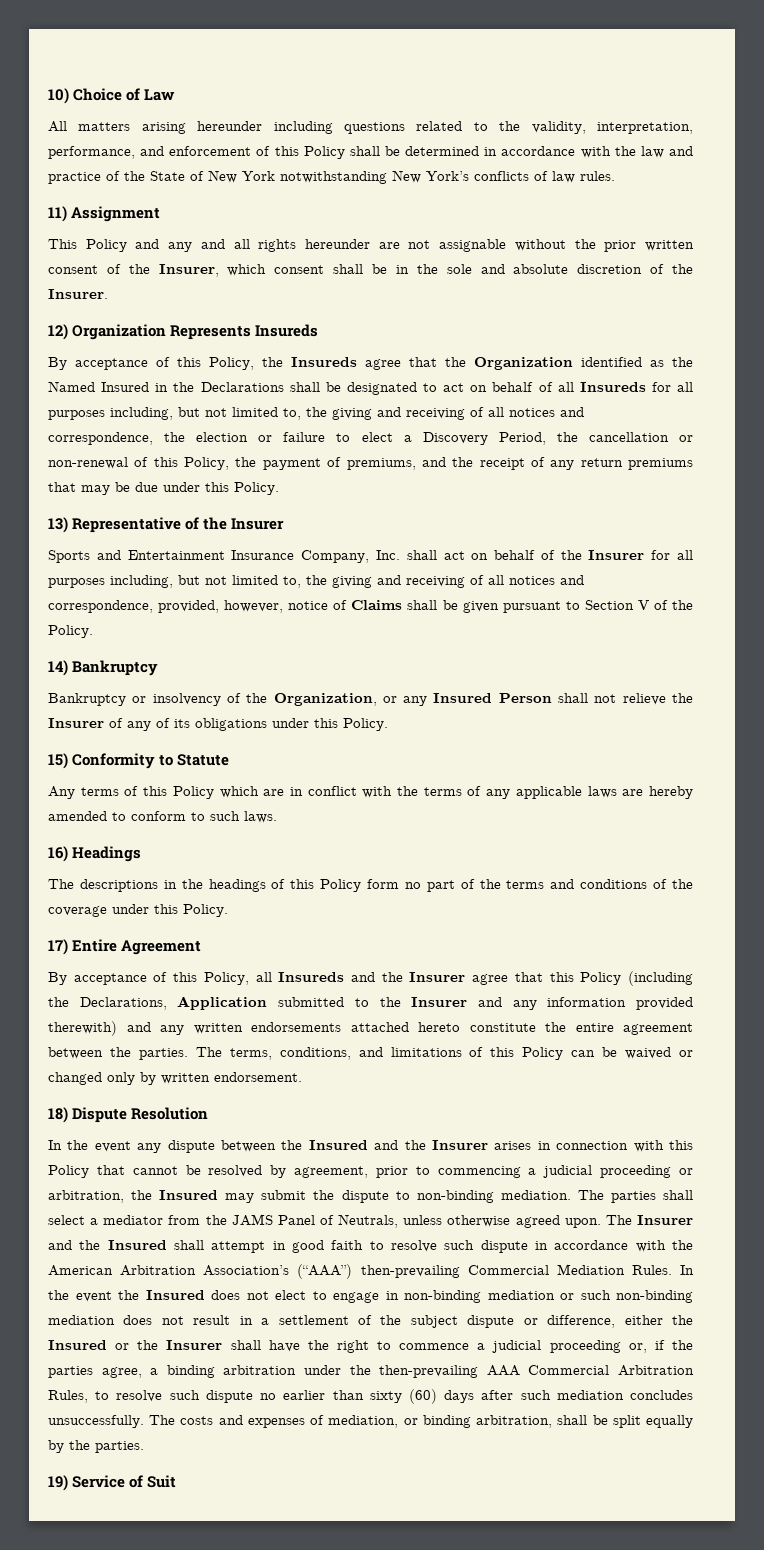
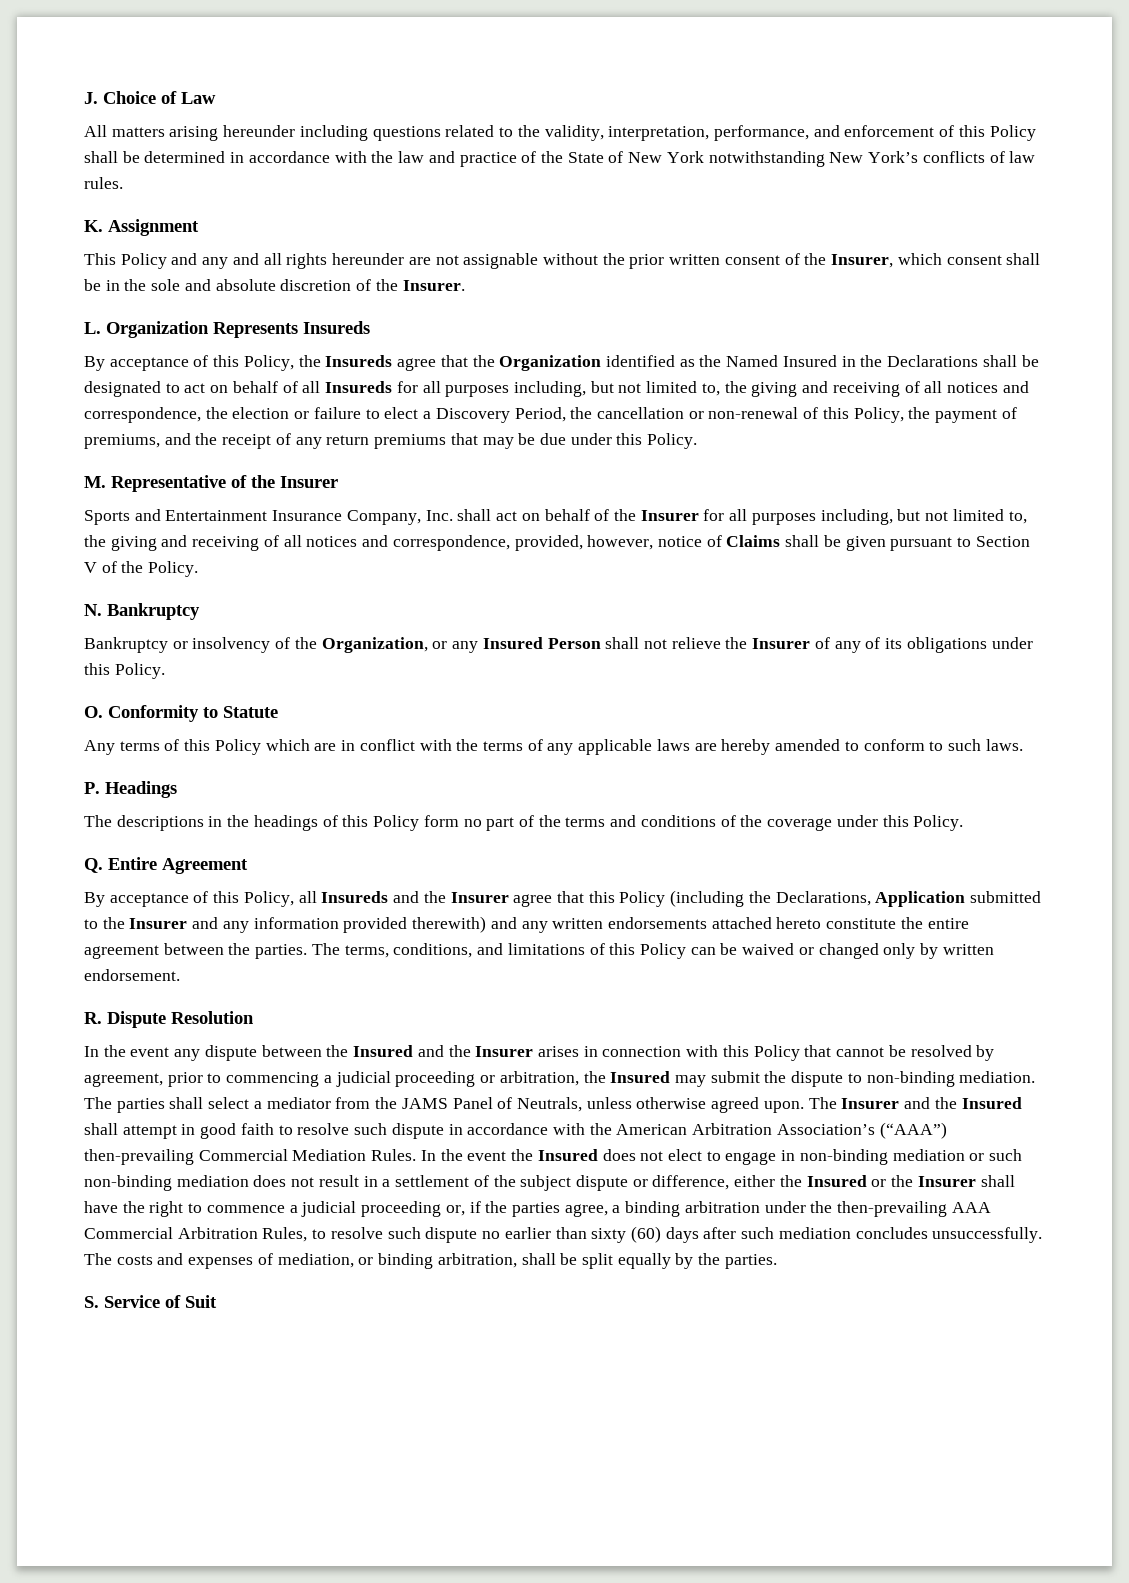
- 10) Choice of Law
+ J. Choice of Law
- 11) Assignment
+ K. Assignment
- 12) Organization Represents Insureds
+ L. Organization Represents Insureds
- 13) Representative of the Insurer
+ M. Representative of the Insurer
- 14) Bankruptcy
+ N. Bankruptcy
- 15) Conformity to Statute
+ O. Conformity to Statute
- 16) Headings
+ P. Headings
- 17) Entire Agreement
+ Q. Entire Agreement
- 18) Dispute Resolution
+ R. Dispute Resolution
- 19) Service of Suit
+ S. Service of Suit

